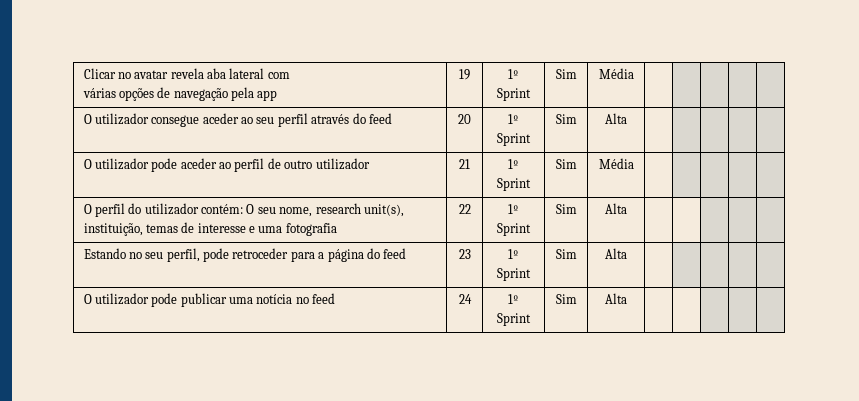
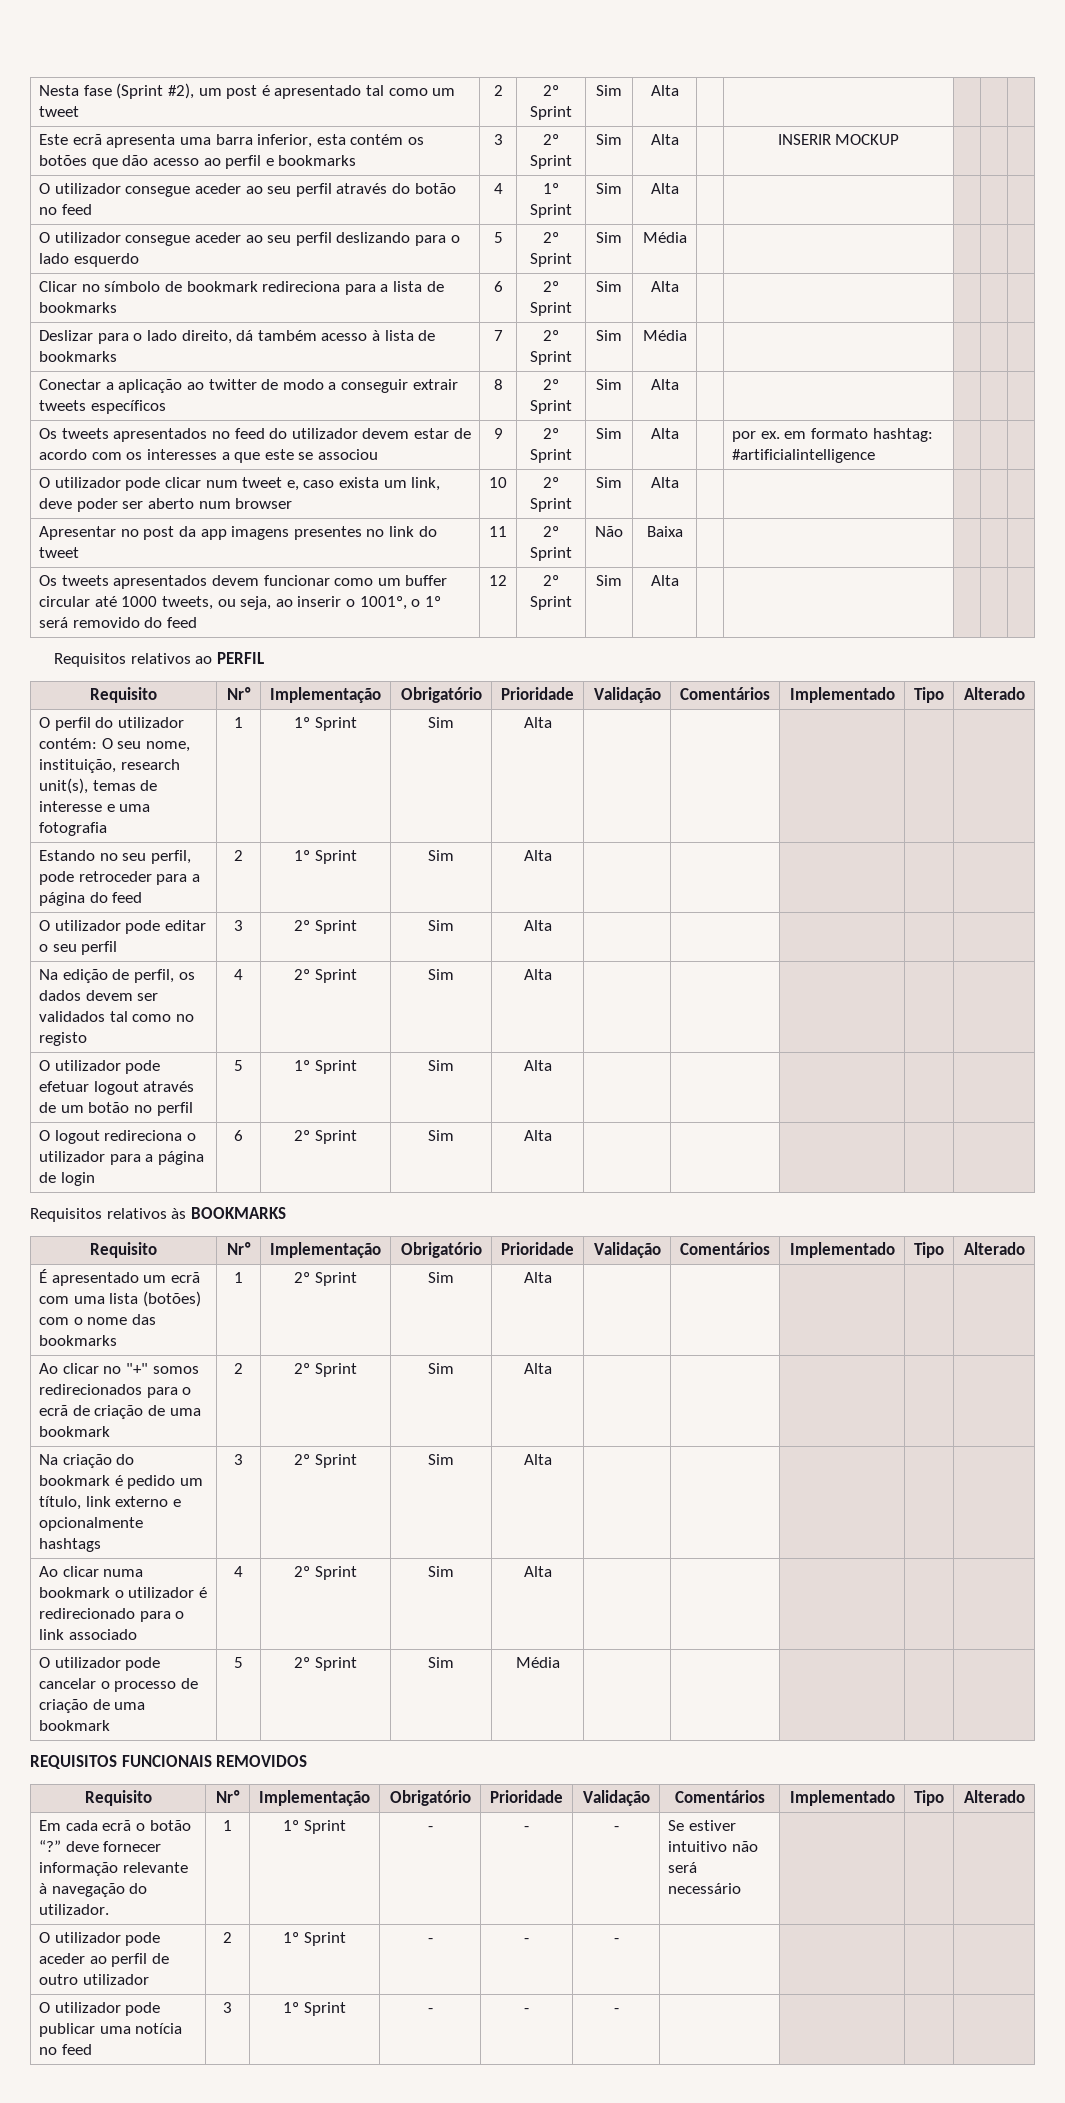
- Clicar no avatar revela aba lateral com
- várias opções de navegação pela app | 19 | 1º Sprint | Sim | Média | | | | |
+ Nesta fase (Sprint #2), um post é apresentado tal como um tweet | 2 | 2º Sprint | Sim | Alta | | | | |
+ Este ecrã apresenta uma barra inferior, esta contém os botões que dão acesso ao perfil e bookmarks | 3 | 2º Sprint | Sim | Alta | | INSERIR MOCKUP | | |
- O utilizador consegue aceder ao seu perfil através do feed | 20 | 1º Sprint | Sim | Alta | | | | |
- O utilizador pode aceder ao perfil de outro utilizador | 21 | 1º Sprint | Sim | Média | | | | |
+ O utilizador consegue aceder ao seu perfil através do botão no feed | 4 | 1º Sprint | Sim | Alta | | | | |
+ O utilizador consegue aceder ao seu perfil deslizando para o lado esquerdo | 5 | 2º Sprint | Sim | Média | | | | |
+ Clicar no símbolo de bookmark redireciona para a lista de bookmarks | 6 | 2º Sprint | Sim | Alta | | | | |
+ Deslizar para o lado direito, dá também acesso à lista de bookmarks | 7 | 2º Sprint | Sim | Média | | | | |
+ Conectar a aplicação ao twitter de modo a conseguir extrair tweets específicos | 8 | 2º Sprint | Sim | Alta | | | | |
+ Os tweets apresentados no feed do utilizador devem estar de acordo com os interesses a que este se associou | 9 | 2º Sprint | Sim | Alta | | por ex. em formato hashtag: #artificialintelligence | | |
+ O utilizador pode clicar num tweet e, caso exista um link, deve poder ser aberto num browser | 10 | 2º Sprint | Sim | Alta | | | | |
+ Apresentar no post da app imagens presentes no link do tweet | 11 | 2º Sprint | Não | Baixa | | | | |
+ Os tweets apresentados devem funcionar como um buffer circular até 1000 tweets, ou seja, ao inserir o 1001º, o 1º será removido do feed | 12 | 2º Sprint | Sim | Alta | | | | |
+ Requisitos relativos ao PERFIL
+ Requisito | Nrº | Implementação | Obrigatório | Prioridade | Validação | Comentários | Implementado | Tipo | Alterado
- O perfil do utilizador contém: O seu nome, research unit(s), instituição, temas de interesse e uma fotografia | 22 | 1º Sprint | Sim | Alta | | | | |
+ O perfil do utilizador contém: O seu nome, instituição, research unit(s), temas de interesse e uma fotografia | 1 | 1º Sprint | Sim | Alta | | | | |
- Estando no seu perfil, pode retroceder para a página do feed | 23 | 1º Sprint | Sim | Alta | | | | |
- O utilizador pode publicar uma notícia no feed | 24 | 1º Sprint | Sim | Alta | | | | |
+ Estando no seu perfil, pode retroceder para a página do feed | 2 | 1º Sprint | Sim | Alta | | | | |
+ O utilizador pode editar o seu perfil | 3 | 2º Sprint | Sim | Alta | | | | |
+ Na edição de perfil, os dados devem ser validados tal como no registo | 4 | 2º Sprint | Sim | Alta | | | | |
+ O utilizador pode efetuar logout através de um botão no perfil | 5 | 1º Sprint | Sim | Alta | | | | |
+ O logout redireciona o utilizador para a página de login | 6 | 2º Sprint | Sim | Alta | | | | |
+ Requisitos relativos às BOOKMARKS
+ Requisito | Nrº | Implementação | Obrigatório | Prioridade | Validação | Comentários | Implementado | Tipo | Alterado
+ É apresentado um ecrã com uma lista (botões) com o nome das bookmarks | 1 | 2º Sprint | Sim | Alta | | | | |
+ Ao clicar no "+" somos redirecionados para o ecrã de criação de uma bookmark | 2 | 2º Sprint | Sim | Alta | | | | |
+ Na criação do bookmark é pedido um título, link externo e opcionalmente hashtags | 3 | 2º Sprint | Sim | Alta | | | | |
+ Ao clicar numa bookmark o utilizador é redirecionado para o link associado | 4 | 2º Sprint | Sim | Alta | | | | |
+ O utilizador pode cancelar o processo de criação de uma bookmark | 5 | 2º Sprint | Sim | Média | | | | |
+ REQUISITOS FUNCIONAIS REMOVIDOS
+ Requisito | Nrº | Implementação | Obrigatório | Prioridade | Validação | Comentários | Implementado | Tipo | Alterado
+ Em cada ecrã o botão “?” deve fornecer informação relevante à navegação do utilizador. | 1 | 1º Sprint | - | - | - | Se estiver intuitivo não será necessário | | |
+ O utilizador pode aceder ao perfil de outro utilizador | 2 | 1º Sprint | - | - | - | | | |
+ O utilizador pode publicar uma notícia no feed | 3 | 1º Sprint | - | - | - | | | |

